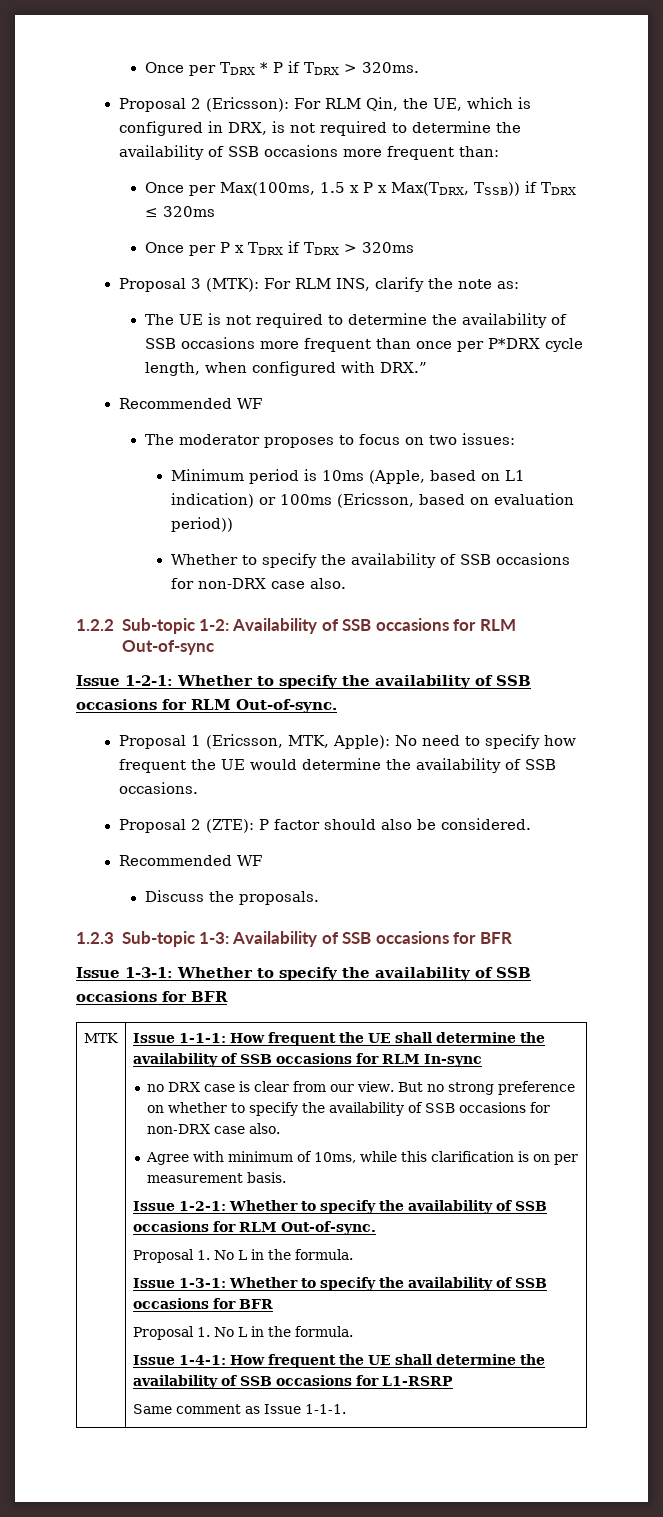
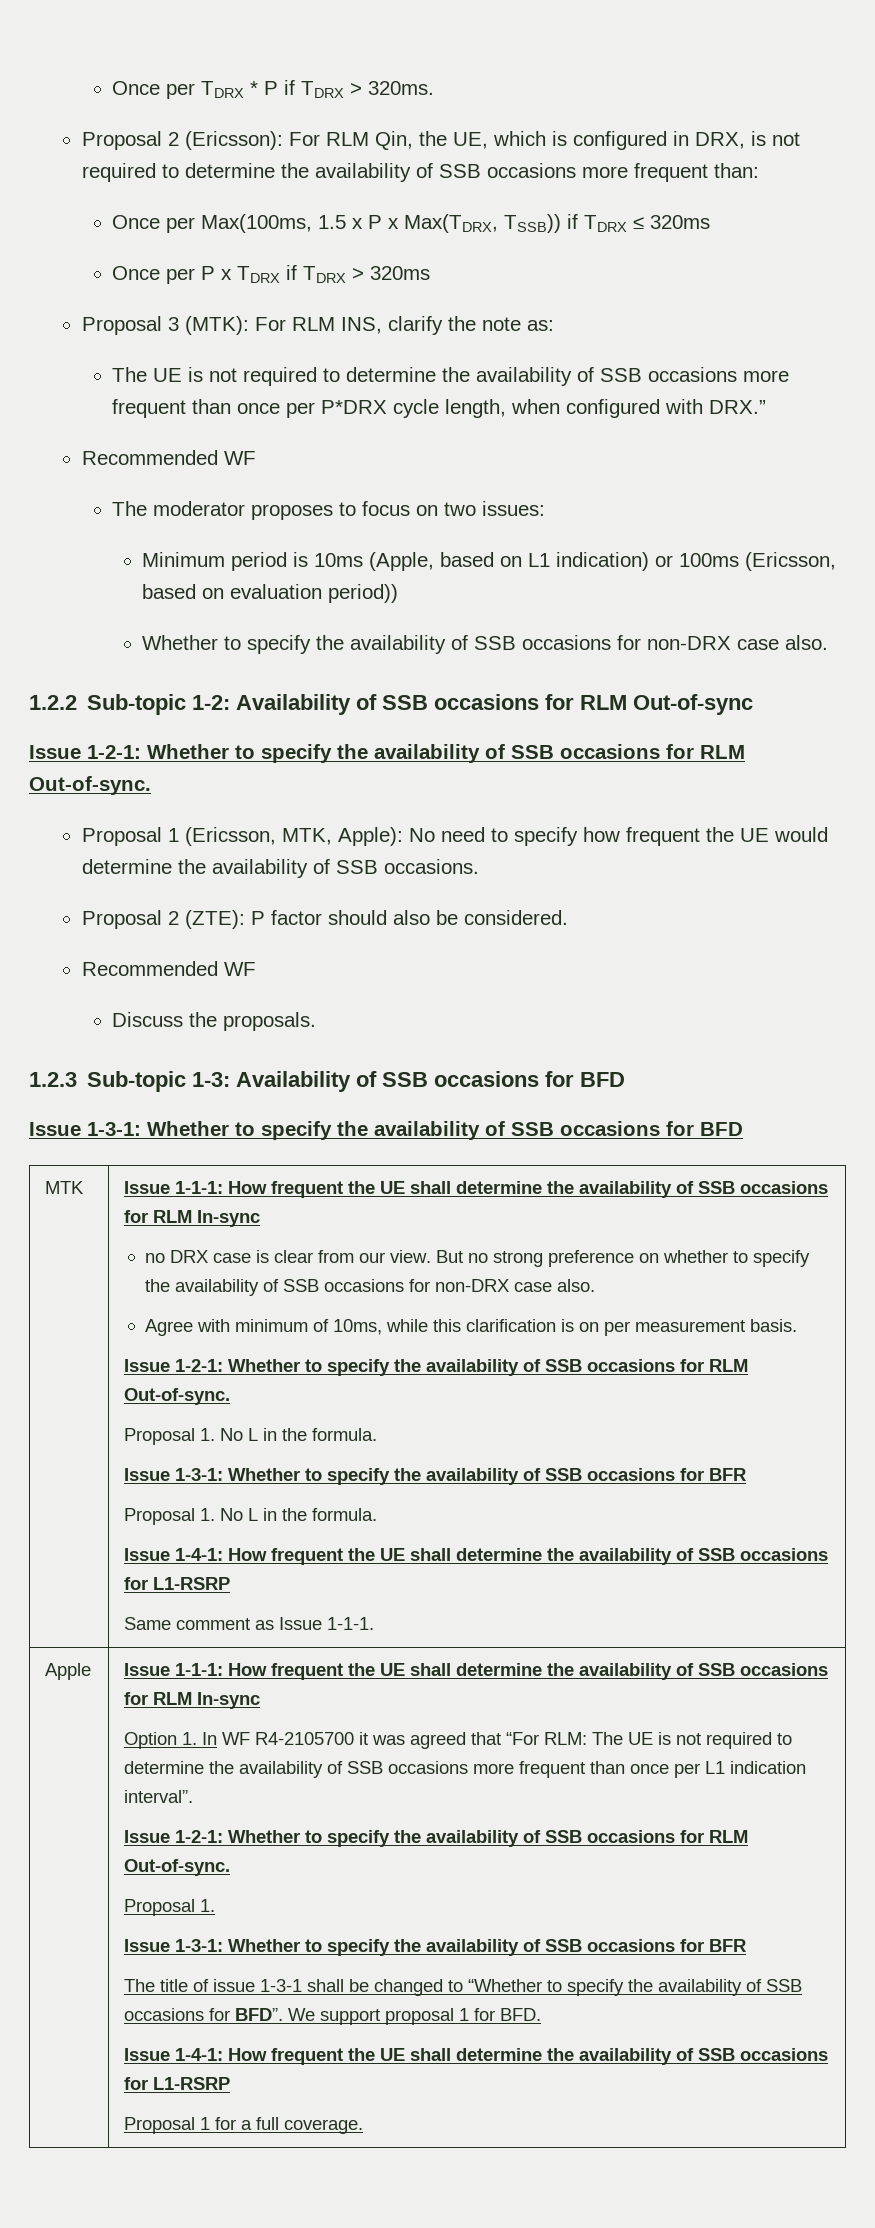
- 1.2.3 Sub-topic 1-3: Availability of SSB occasions for BFR
- Issue 1-3-1: Whether to specify the availability of SSB occasions for BFR
+ 1.2.3 Sub-topic 1-3: Availability of SSB occasions for BFD
+ Issue 1-3-1: Whether to specify the availability of SSB occasions for BFD
+ Apple | Issue 1-1-1: How frequent the UE shall determine the availability of SSB occasions for RLM In-sync
+ Option 1. In WF R4-2105700 it was agreed that “For RLM: The UE is not required to determine the availability of SSB occasions more frequent than once per L1 indication interval”.
+ Issue 1-2-1: Whether to specify the availability of SSB occasions for RLM Out-of-sync.
+ Proposal 1.
+ Issue 1-3-1: Whether to specify the availability of SSB occasions for BFR
+ The title of issue 1-3-1 shall be changed to “Whether to specify the availability of SSB occasions for BFD”. We support proposal 1 for BFD.
+ Issue 1-4-1: How frequent the UE shall determine the availability of SSB occasions for L1-RSRP
+ Proposal 1 for a full coverage.

